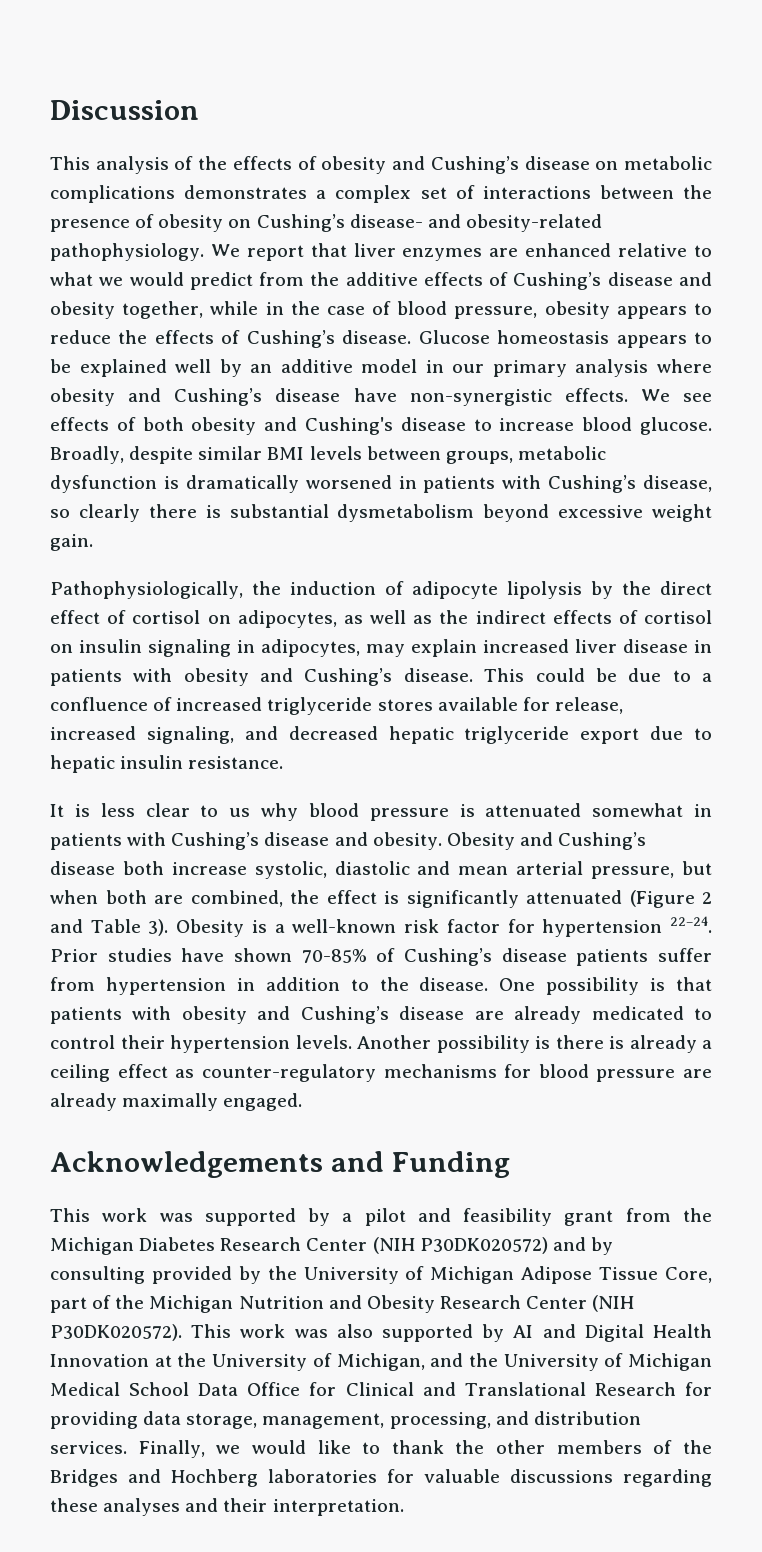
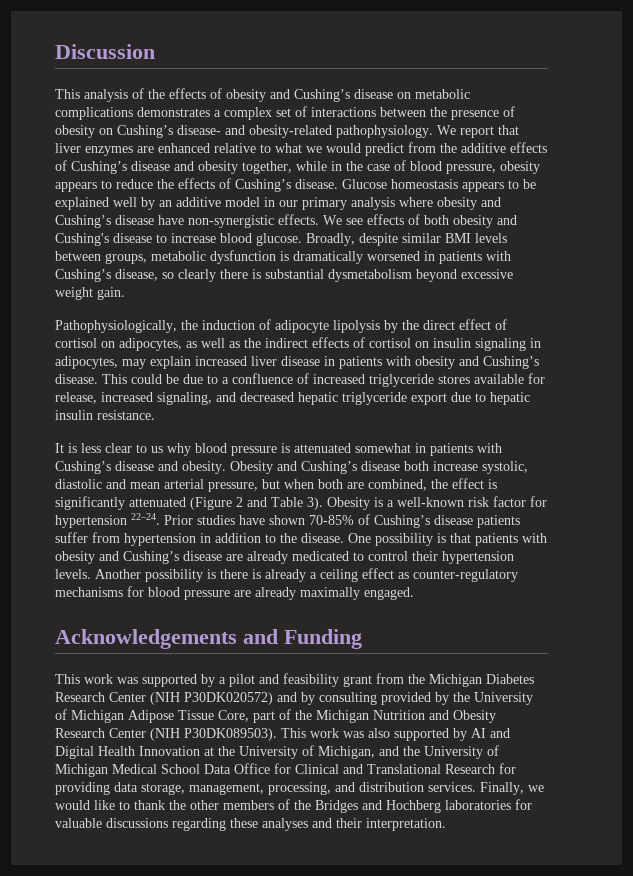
- This work was supported by a pilot and feasibility grant from the Michigan Diabetes Research Center (NIH P30DK020572) and by consulting provided by the University of Michigan Adipose Tissue Core, part of the Michigan Nutrition and Obesity Research Center (NIH P30DK020572).
+ This work was supported by a pilot and feasibility grant from the Michigan Diabetes Research Center (NIH P30DK020572) and by consulting provided by the University of Michigan Adipose Tissue Core, part of the Michigan Nutrition and Obesity Research Center (NIH P30DK089503).

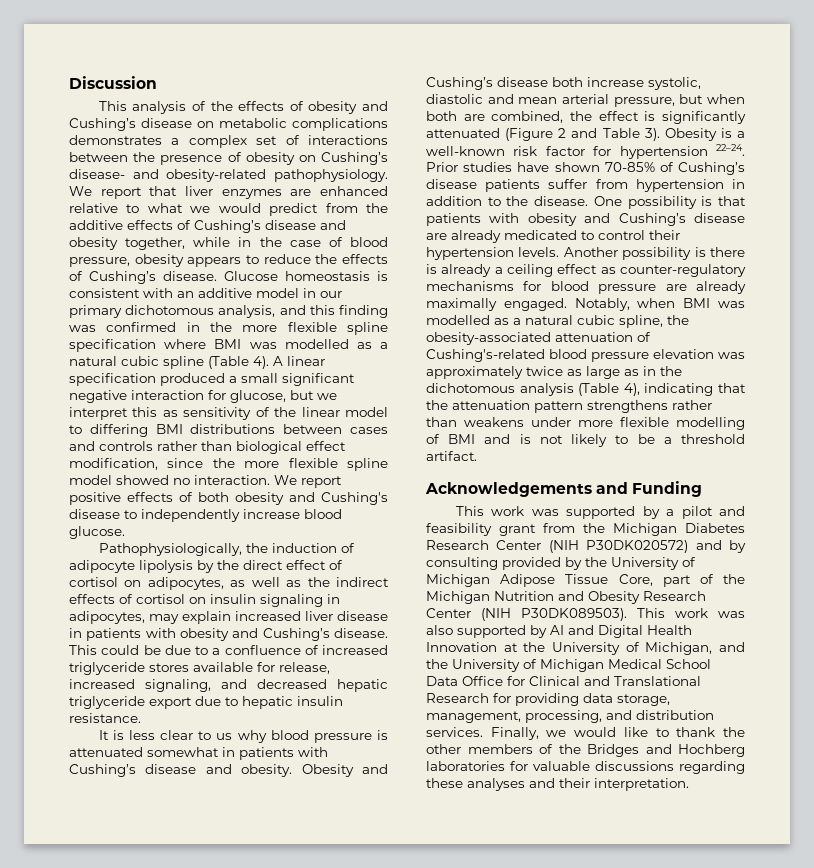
- Glucose homeostasis appears to be explained well by an additive model in our primary analysis where obesity and Cushing’s disease have non-synergistic effects. We see effects of both obesity and Cushing's disease to increase blood glucose. Broadly, despite similar BMI levels between groups, metabolic dysfunction is dramatically worsened in patients with Cushing’s disease, so clearly there is substantial dysmetabolism beyond excessive weight gain.
+ Glucose homeostasis is consistent with an additive model in our primary dichotomous analysis, and this finding was confirmed in the more flexible spline specification where BMI was modelled as a natural cubic spline (Table 4). A linear specification produced a small significant negative interaction for glucose, but we interpret this as sensitivity of the linear model to differing BMI distributions between cases and controls rather than biological effect modification, since the more flexible spline model showed no interaction. We report positive effects of both obesity and Cushing's disease to independently increase blood glucose.
+ Notably, when BMI was modelled as a natural cubic spline, the obesity-associated attenuation of Cushing's-related blood pressure elevation was approximately twice as large as in the dichotomous analysis (Table 4), indicating that the attenuation pattern strengthens rather than weakens under more flexible modelling of BMI and is not likely to be a threshold artifact.

